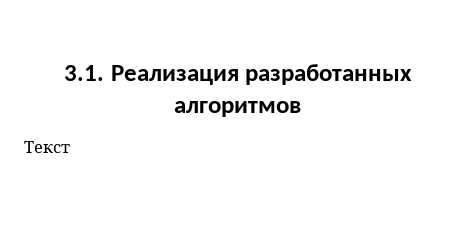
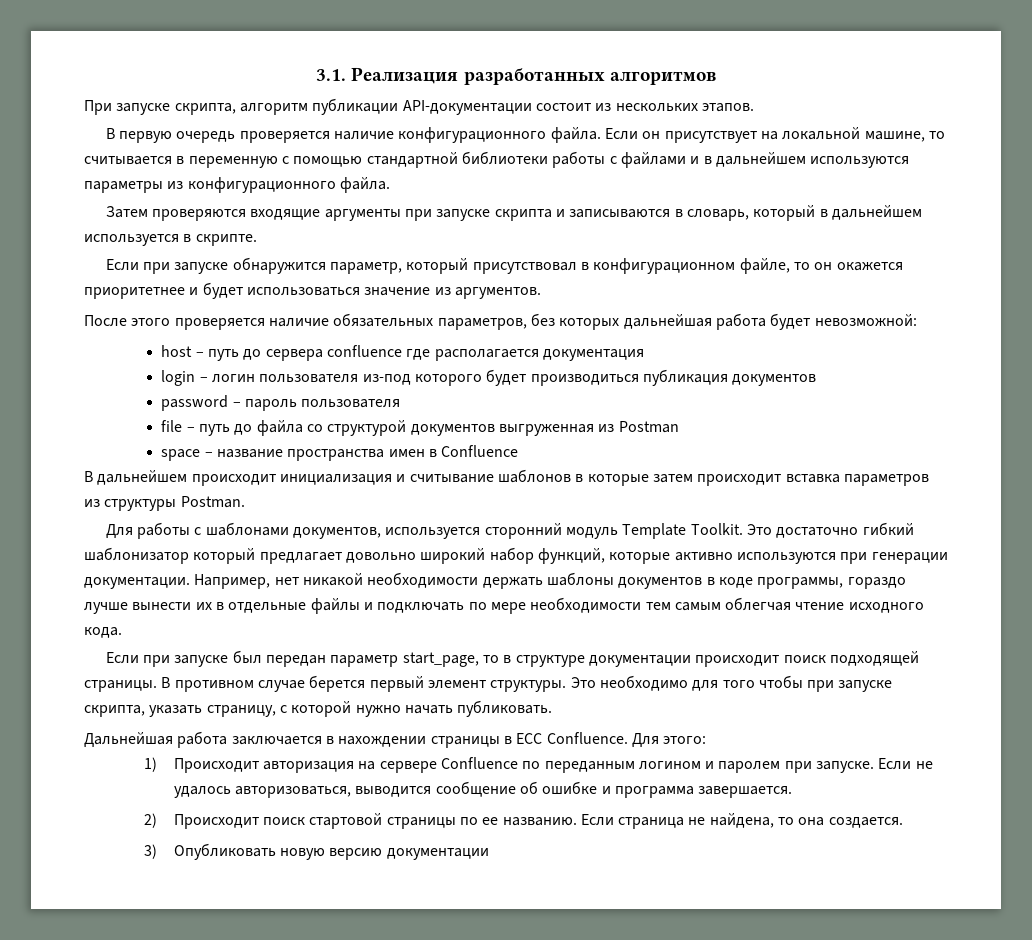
- Текст
+ При запуске скрипта, алгоритм публикации API-документации состоит из нескольких этапов.
+ В первую очередь проверяется наличие конфигурационного файла. Если он присутствует на локальной машине, то считывается в переменную с помощью стандартной библиотеки работы с файлами и в дальнейшем используются параметры из конфигурационного файла.
+ Затем проверяются входящие аргументы при запуске скрипта и записываются в словарь, который в дальнейшем используется в скрипте.
+ Если при запуске обнаружится параметр, который присутствовал в конфигурационном файле, то он окажется приоритетнее и будет использоваться значение из аргументов.
+ После этого проверяется наличие обязательных параметров, без которых дальнейшая работа будет невозможной:
+ host – путь до сервера confluence где располагается документация
+ login – логин пользователя из-под которого будет производиться публикация документов
+ password – пароль пользователя
+ file – путь до файла со структурой документов выгруженная из Postman
+ space – название пространства имен в Confluence
+ В дальнейшем происходит инициализация и считывание шаблонов в которые затем происходит вставка параметров из структуры Postman.
+ Для работы с шаблонами документов, используется сторонний модуль Template Toolkit. Это достаточно гибкий шаблонизатор который предлагает довольно широкий набор функций, которые активно используются при генерации документации. Например, нет никакой необходимости держать шаблоны документов в коде программы, гораздо лучше вынести их в отдельные файлы и подключать по мере необходимости тем самым облегчая чтение исходного кода.
+ Если при запуске был передан параметр start_page, то в структуре документации происходит поиск подходящей страницы. В противном случае берется первый элемент структуры. Это необходимо для того чтобы при запуске скрипта, указать страницу, с которой нужно начать публиковать.
+ Дальнейшая работа заключается в нахождении страницы в ЕСС Confluence. Для этого:
+ 1) Происходит авторизация на сервере Confluence по переданным логином и паролем при запуске. Если не удалось авторизоваться, выводится сообщение об ошибке и программа завершается.
+ 2) Происходит поиск стартовой страницы по ее названию. Если страница не найдена, то она создается.
+ 3) Опубликовать новую версию документации

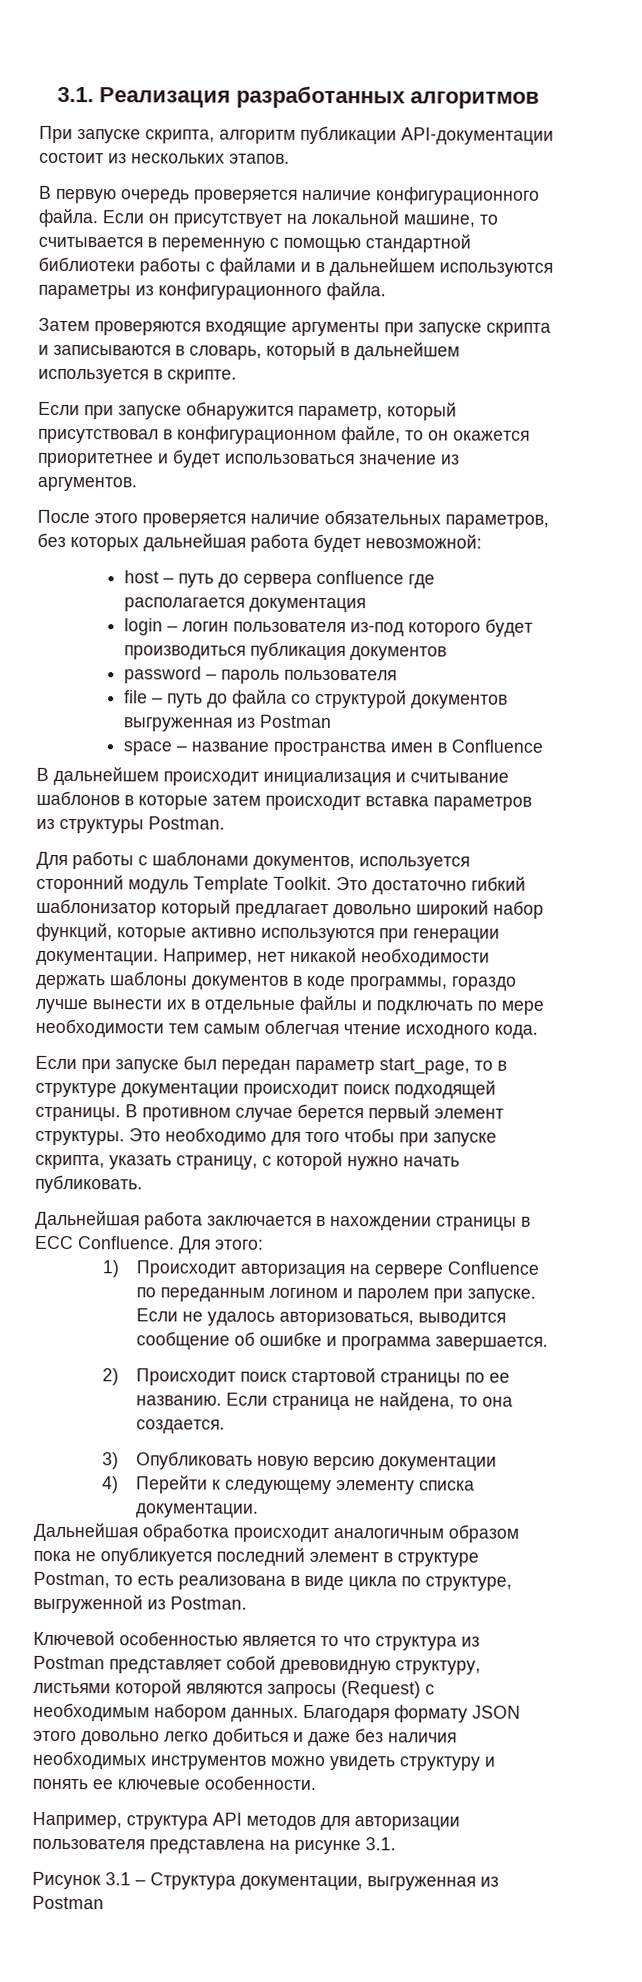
+ 4) Перейти к следующему элементу списка документации.
+ Дальнейшая обработка происходит аналогичным образом пока не опубликуется последний элемент в структуре Postman, то есть реализована в виде цикла по структуре, выгруженной из Postman.
+ Ключевой особенностью является то что структура из Postman представляет собой древовидную структуру, листьями которой являются запросы (Request) с необходимым набором данных. Благодаря формату JSON этого довольно легко добиться и даже без наличия необходимых инструментов можно увидеть структуру и понять ее ключевые особенности.
+ Например, структура API методов для авторизации пользователя представлена на рисунке 3.1.
+ Рисунок 3.1 – Структура документации, выгруженная из Postman

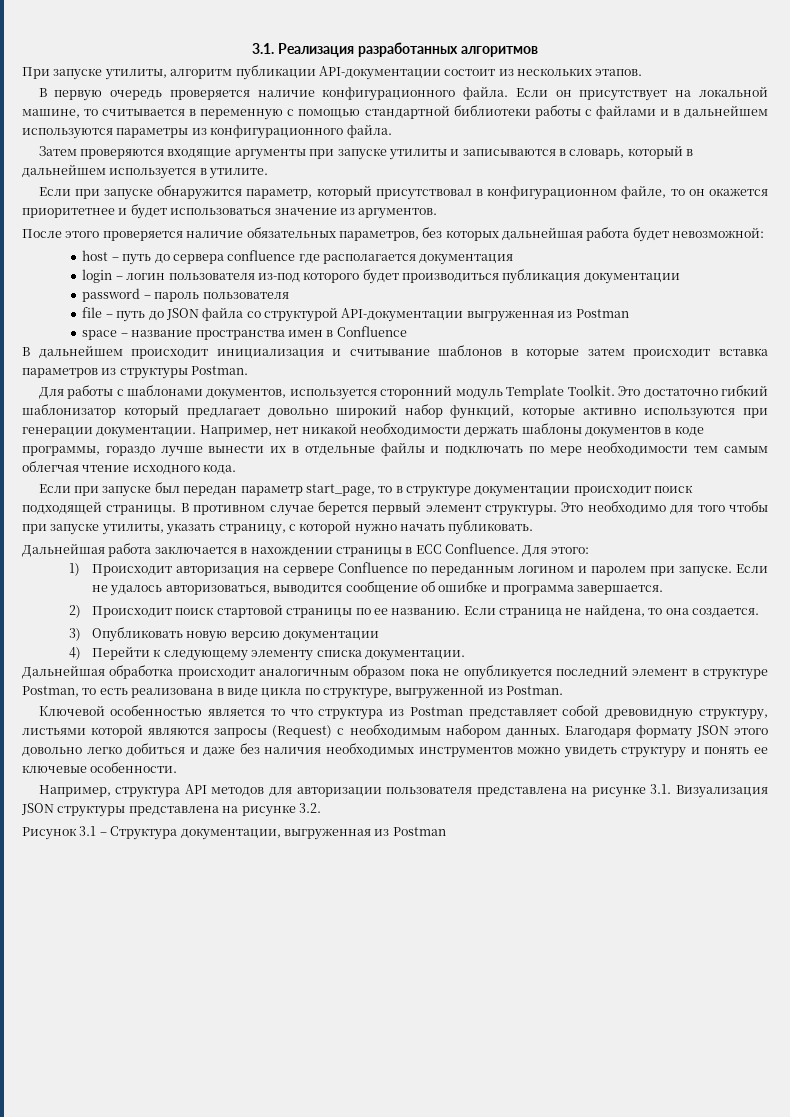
- При запуске скрипта, алгоритм публикации API-документации состоит из нескольких этапов.
+ При запуске утилиты, алгоритм публикации API-документации состоит из нескольких этапов.
- Затем проверяются входящие аргументы при запуске скрипта и записываются в словарь, который в дальнейшем используется в скрипте.
+ Затем проверяются входящие аргументы при запуске утилиты и записываются в словарь, который в дальнейшем используется в утилите.
- login – логин пользователя из-под которого будет производиться публикация документов
+ login – логин пользователя из-под которого будет производиться публикация документации
- file – путь до файла со структурой документов выгруженная из Postman
+ file – путь до JSON файла со структурой API-документации выгруженная из Postman
- Это необходимо для того чтобы при запуске скрипта, указать страницу, с которой нужно начать публиковать.
+ Это необходимо для того чтобы при запуске утилиты, указать страницу, с которой нужно начать публиковать.
- Например, структура API методов для авторизации пользователя представлена на рисунке 3.1.
+ Например, структура API методов для авторизации пользователя представлена на рисунке 3.1. Визуализация JSON структуры представлена на рисунке 3.2.

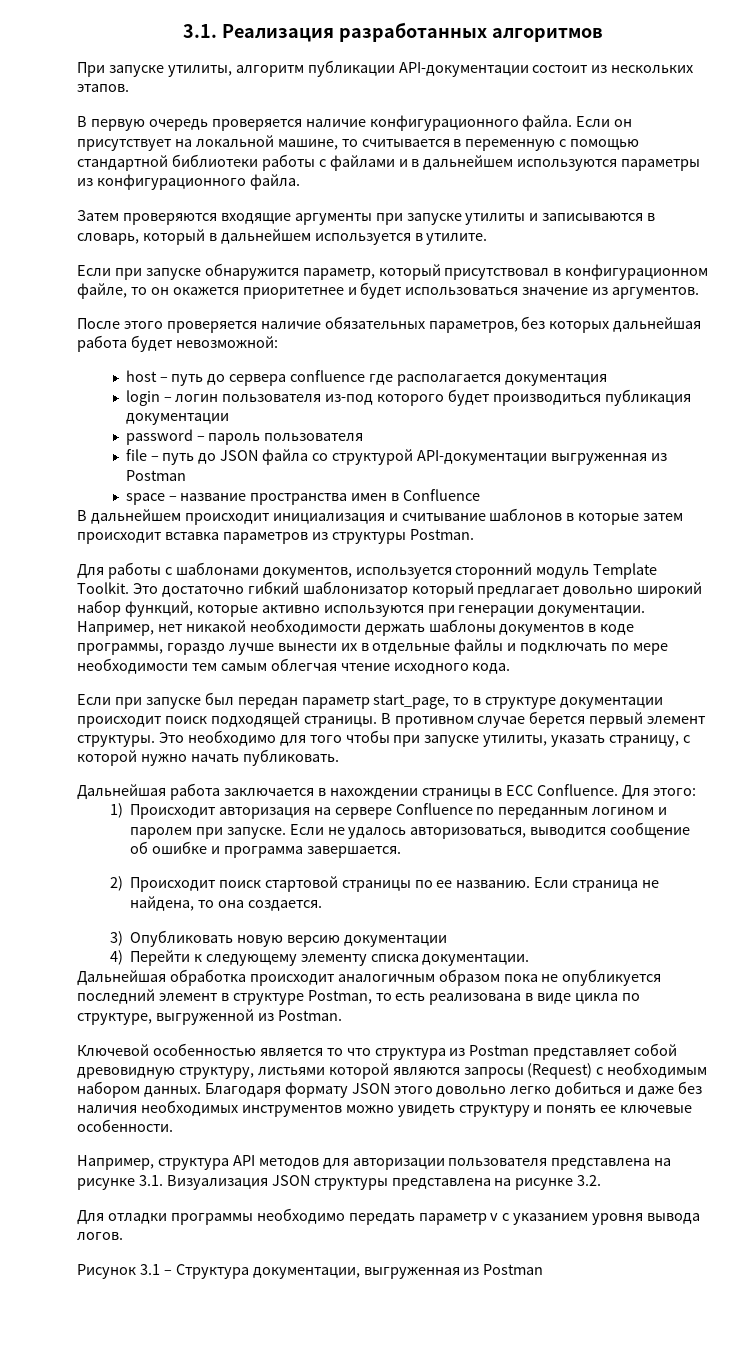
+ Для отладки программы необходимо передать параметр v с указанием уровня вывода логов.

